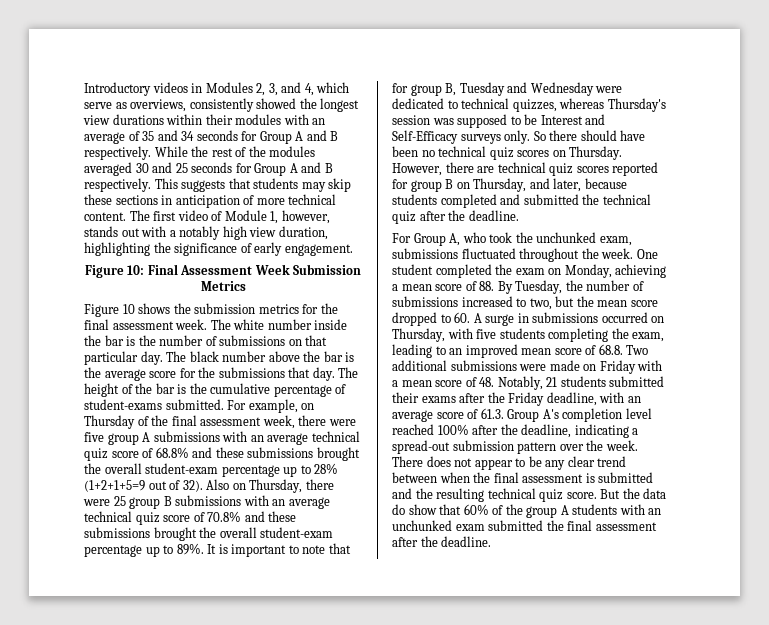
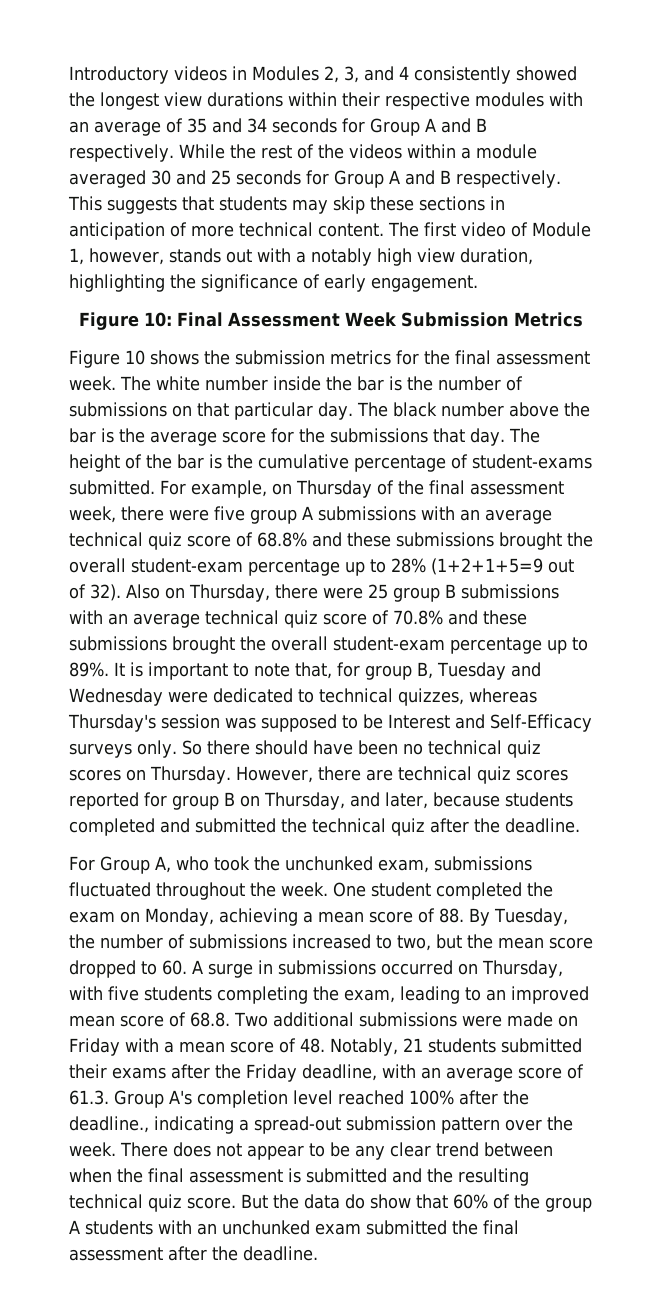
- Introductory videos in Modules 2, 3, and 4, which serve as overviews, consistently showed the longest view durations within their modules with an average of 35 and 34 seconds for Group A and B respectively.
+ Introductory videos in Modules 2, 3, and 4 consistently showed the longest view durations within their respective modules with an average of 35 and 34 seconds for Group A and B respectively.
- While the rest of the modules averaged 30 and 25 seconds for Group A and B respectively.
+ While the rest of the videos within a module averaged 30 and 25 seconds for Group A and B respectively.
- It is important to note that for group B, Tuesday and Wednesday were dedicated to technical quizzes, whereas Thursday's session was supposed to be Interest and Self-Efficacy surveys only.
+ It is important to note that, for group B, Tuesday and Wednesday were dedicated to technical quizzes, whereas Thursday's session was supposed to be Interest and Self-Efficacy surveys only.
- One student completed the exam on Monday, achieving a mean score of 88. By Tuesday, the number of submissions increased to two, but the mean score dropped to 60. A surge in submissions occurred on Thursday, with five students completing the exam, leading to an improved mean score of 68.8. Two additional submissions were made on Friday with a mean score of 48. Notably, 21 students submitted their exams after the Friday deadline, with an average score of 61.3. Group A's completion level reached 100% after the deadline, indicating a spread-out submission pattern over the week.
+ One student completed the exam on Monday, achieving a mean score of 88. By Tuesday, the number of submissions increased to two, but the mean score dropped to 60. A surge in submissions occurred on Thursday, with five students completing the exam, leading to an improved mean score of 68.8. Two additional submissions were made on Friday with a mean score of 48. Notably, 21 students submitted their exams after the Friday deadline, with an average score of 61.3. Group A's completion level reached 100% after the deadline., indicating a spread-out submission pattern over the week.

